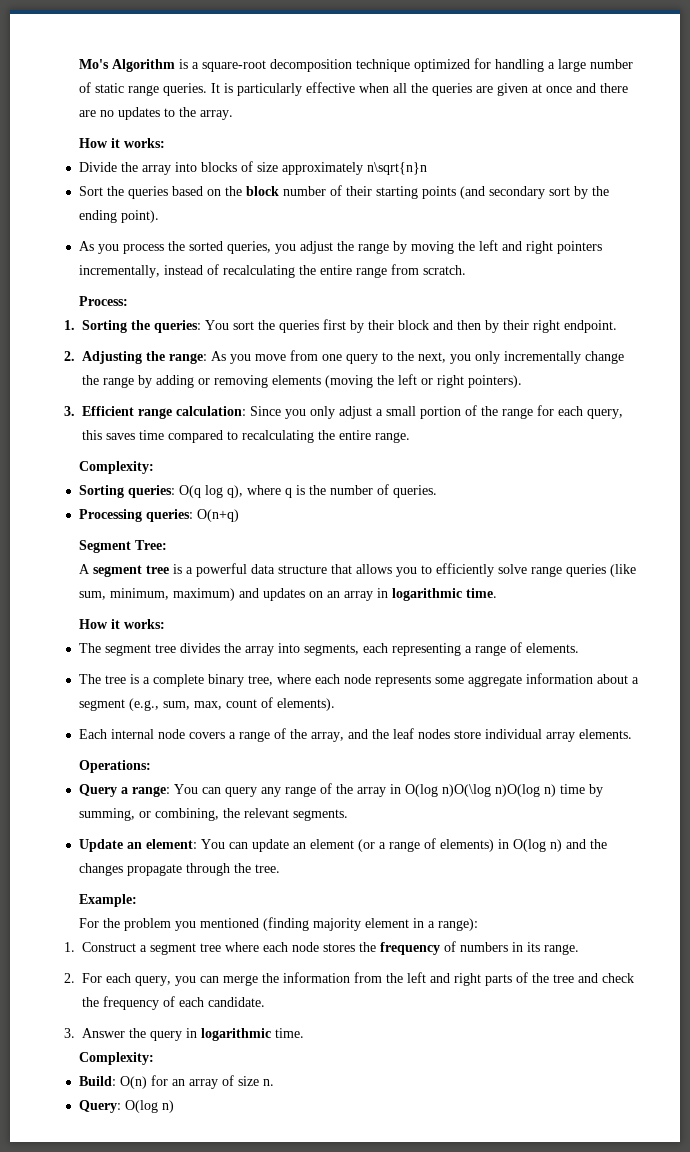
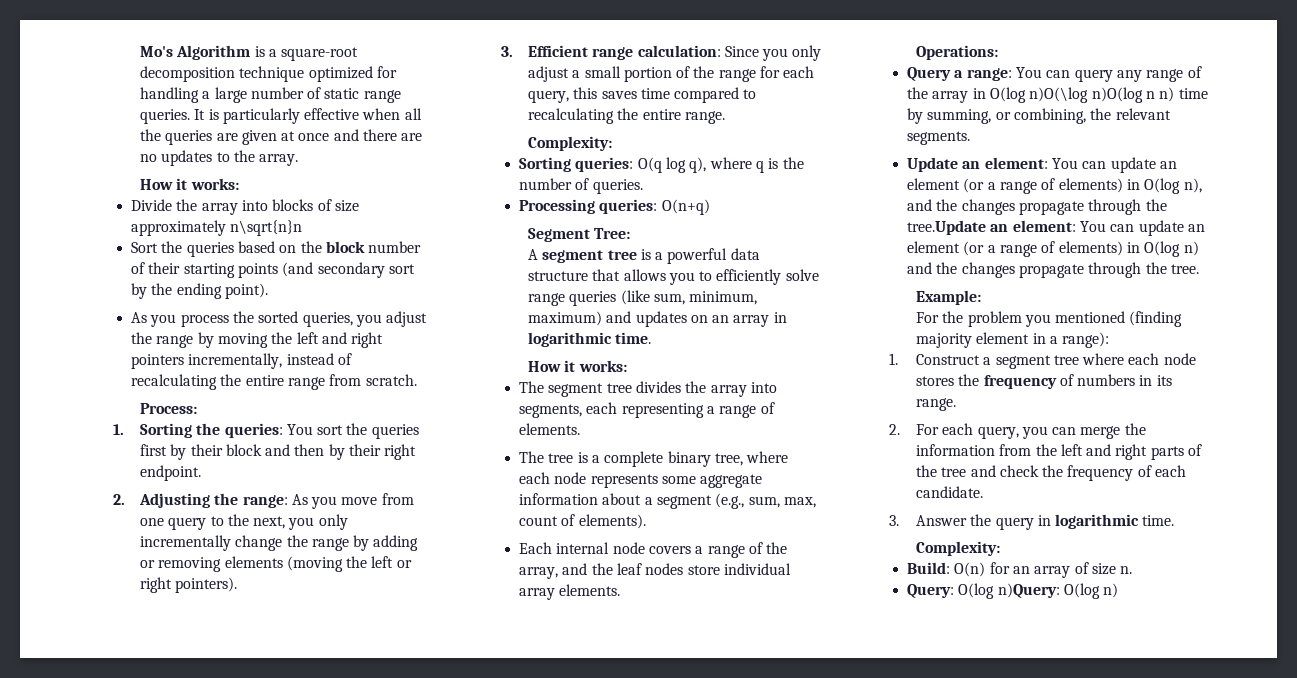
- Query a range: You can query any range of the array in O(log n)O(\log n)O(log n) time by summing, or combining, the relevant segments.
+ Query a range: You can query any range of the array in O(log n)O(\log n)O(log n n) time by summing, or combining, the relevant segments.
- Update an element: You can update an element (or a range of elements) in O(log n) and the changes propagate through the tree.
+ Update an element: You can update an element (or a range of elements) in O(log n), and the changes propagate through the tree.Update an element: You can update an element (or a range of elements) in O(log n) and the changes propagate through the tree.
- Query: O(log n)
+ Query: O(log n)Query: O(log n)

